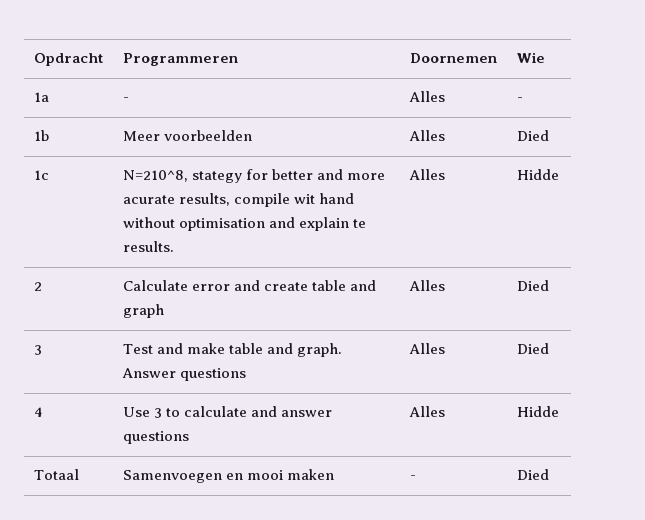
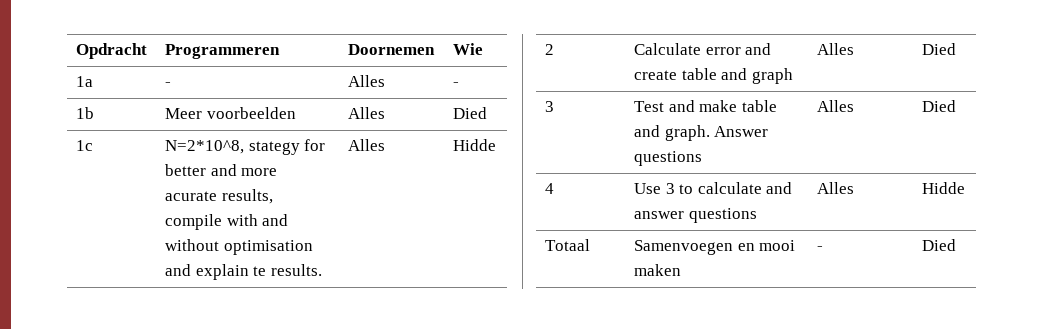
- 1c | N=210^8, stategy for better and more acurate results, compile wit hand without optimisation and explain te results. | Alles | Hidde
+ 1c | N=2*10^8, stategy for better and more acurate results, compile with and without optimisation and explain te results. | Alles | Hidde

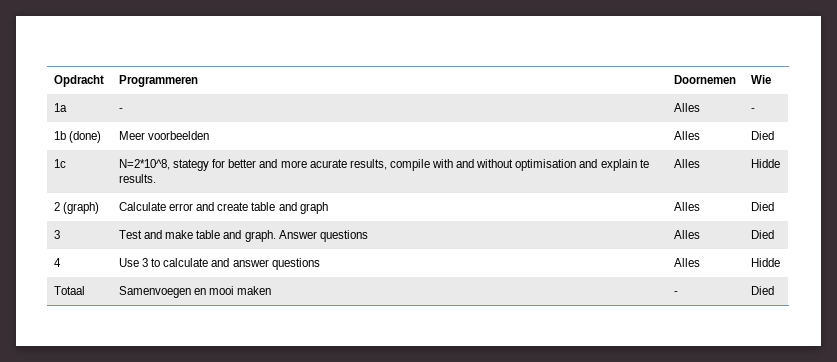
- 1b | Meer voorbeelden | Alles | Died
+ 1b (done) | Meer voorbeelden | Alles | Died
- 2 | Calculate error and create table and graph | Alles | Died
+ 2 (graph) | Calculate error and create table and graph | Alles | Died

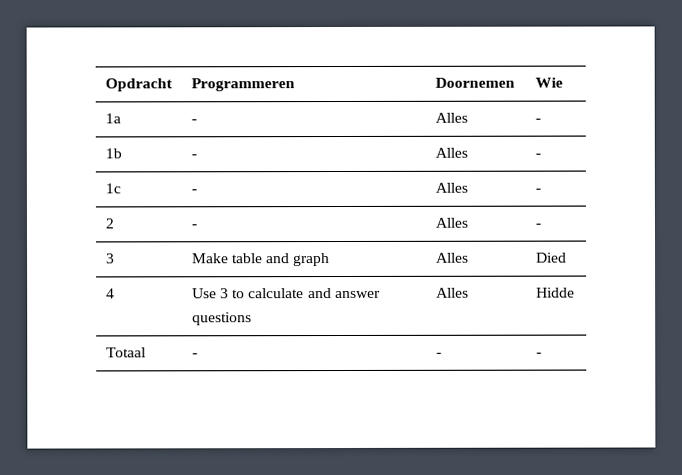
- 1b (done) | Meer voorbeelden | Alles | Died
+ 1b | - | Alles | -
- 1c | N=2*10^8, stategy for better and more acurate results, compile with and without optimisation and explain te results. | Alles | Hidde
+ 1c | - | Alles | -
- 2 (graph) | Calculate error and create table and graph | Alles | Died
+ 2 | - | Alles | -
+ 3 | Make table and graph | Alles | Died
- 3 | Test and make table and graph. Answer questions | Alles | Died
- Totaal | Samenvoegen en mooi maken | - | Died
+ Totaal | - | - | -

